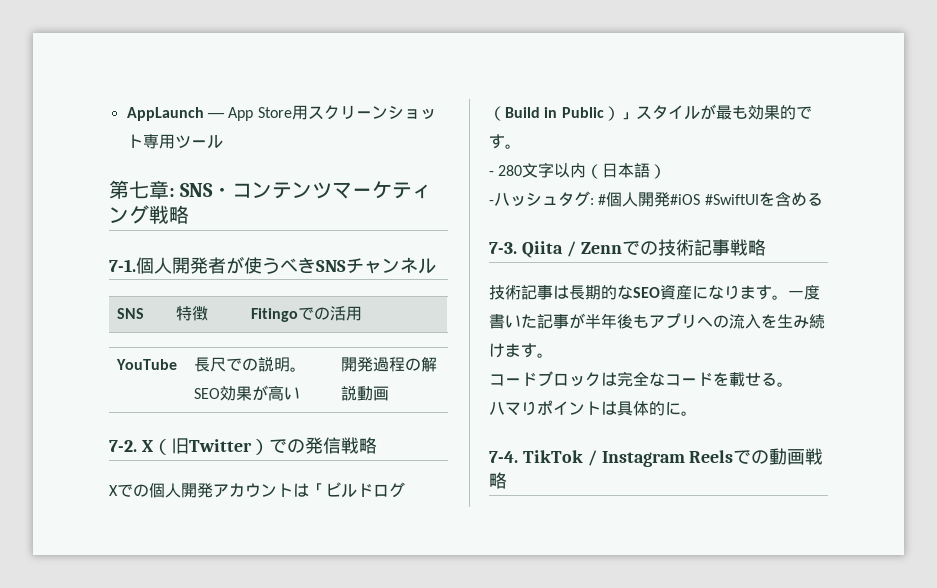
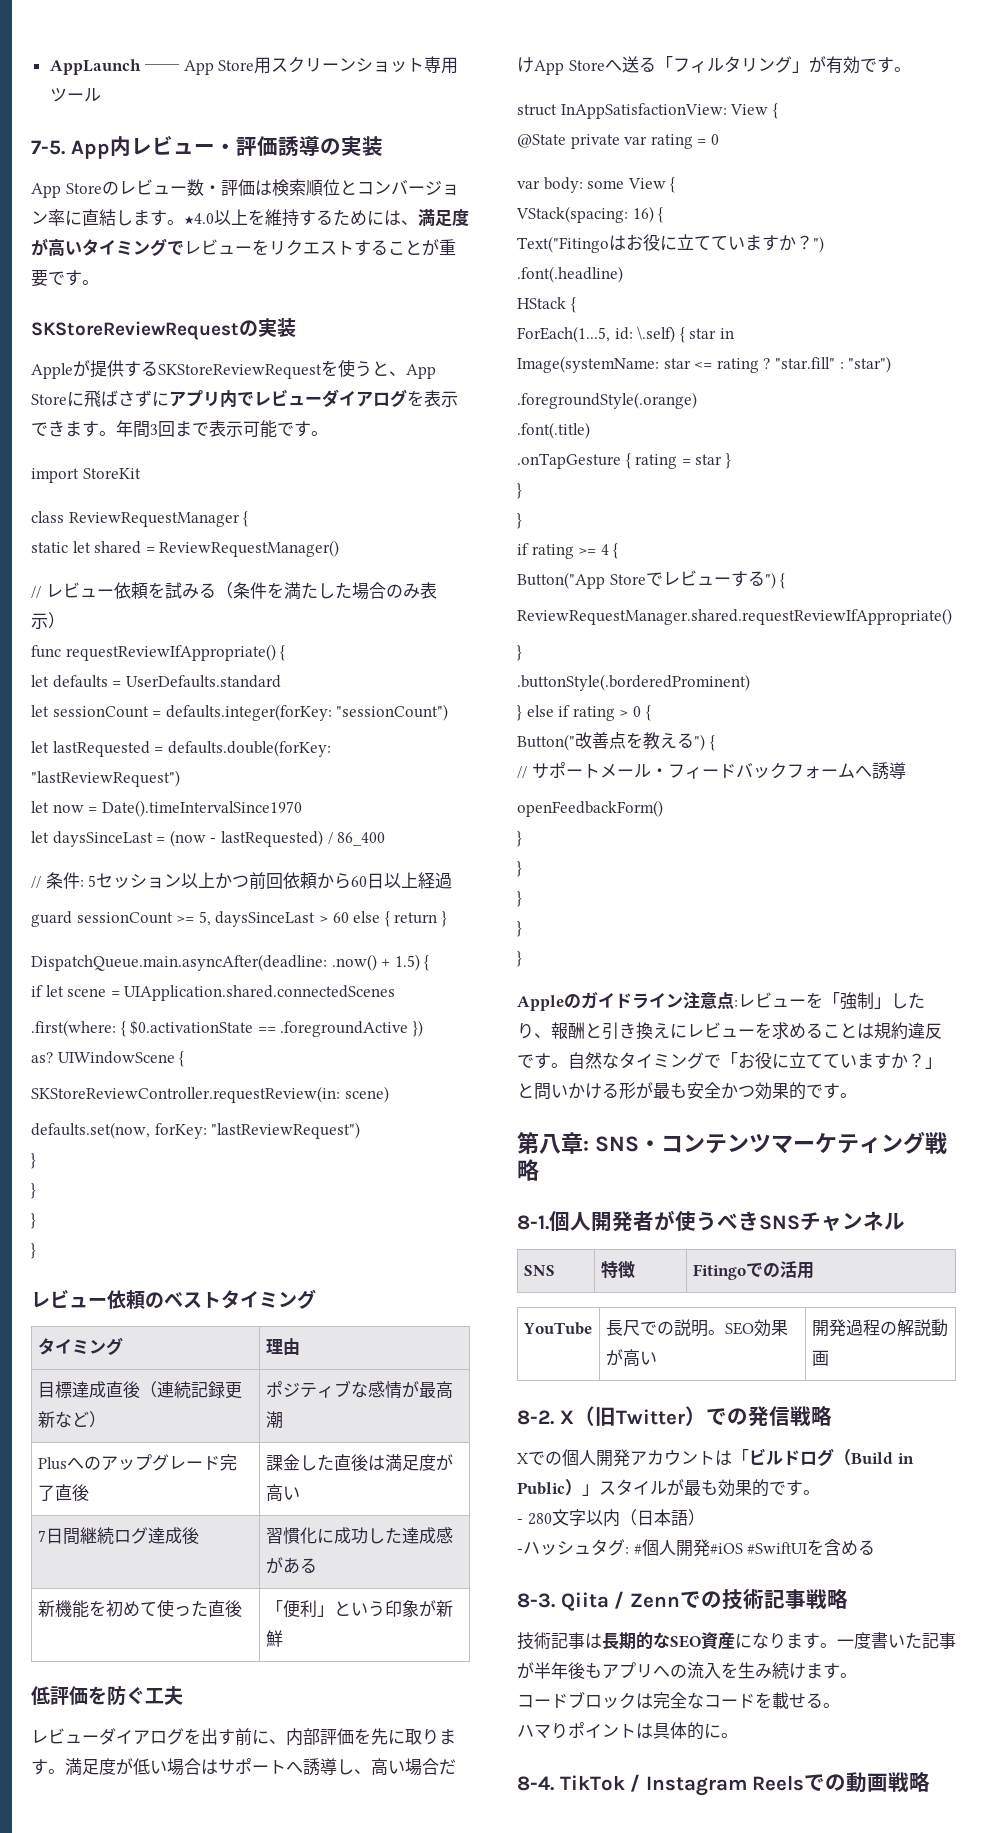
+ 7-5. App内レビュー・評価誘導の実装
+ App Storeのレビュー数・評価は検索順位とコンバージョン率に直結します。★4.0以上を維持するためには、満足度が高いタイミングでレビューをリクエストすることが重要です。
+ SKStoreReviewRequestの実装
+ Appleが提供するSKStoreReviewRequestを使うと、App Storeに飛ばさずにアプリ内でレビューダイアログを表示できます。年間3回まで表示可能です。
+ import StoreKit
+ class ReviewRequestManager {
+ static let shared = ReviewRequestManager()
+ // レビュー依頼を試みる（条件を満たした場合のみ表示）
+ func requestReviewIfAppropriate() {
+ let defaults = UserDefaults.standard
+ let sessionCount = defaults.integer(forKey: "sessionCount")
+ let lastRequested = defaults.double(forKey: "lastReviewRequest")
+ let now = Date().timeIntervalSince1970
+ let daysSinceLast = (now - lastRequested) / 86_400
+ // 条件: 5セッション以上かつ前回依頼から60日以上経過
+ guard sessionCount >= 5, daysSinceLast > 60 else { return }
+ DispatchQueue.main.asyncAfter(deadline: .now() + 1.5) {
+ if let scene = UIApplication.shared.connectedScenes
+ .first(where: { $0.activationState == .foregroundActive })
+ as? UIWindowScene {
+ SKStoreReviewController.requestReview(in: scene)
+ defaults.set(now, forKey: "lastReviewRequest")
+ }
+ }
+ }
+ }
+ レビュー依頼のベストタイミング
+ タイミング | 理由
+ 目標達成直後（連続記録更新など） | ポジティブな感情が最高潮
+ Plusへのアップグレード完了直後 | 課金した直後は満足度が高い
+ 7日間継続ログ達成後 | 習慣化に成功した達成感がある
+ 新機能を初めて使った直後 | 「便利」という印象が新鮮
+ 低評価を防ぐ工夫
+ レビューダイアログを出す前に、内部評価を先に取ります。満足度が低い場合はサポートへ誘導し、高い場合だけApp Storeへ送る「フィルタリング」が有効です。
+ struct InAppSatisfactionView: View {
+ @State private var rating = 0
+ var body: some View {
+ VStack(spacing: 16) {
+ Text("Fitingoはお役に立てていますか？")
+ .font(.headline)
+ HStack {
+ ForEach(1...5, id: \.self) { star in
+ Image(systemName: star <= rating ? "star.fill" : "star")
+ .foregroundStyle(.orange)
+ .font(.title)
+ .onTapGesture { rating = star }
+ }
+ }
+ if rating >= 4 {
+ Button("App Storeでレビューする") {
+ ReviewRequestManager.shared.requestReviewIfAppropriate()
+ }
+ .buttonStyle(.borderedProminent)
+ } else if rating > 0 {
+ Button("改善点を教える") {
+ // サポートメール・フィードバックフォームへ誘導
+ openFeedbackForm()
+ }
+ }
+ }
+ }
+ }
+ Appleのガイドライン注意点:レビューを「強制」したり、報酬と引き換えにレビューを求めることは規約違反です。自然なタイミングで「お役に立てていますか？」と問いかける形が最も安全かつ効果的です。
- 第七章: SNS・コンテンツマーケティング戦略
+ 第八章: SNS・コンテンツマーケティング戦略
- 7-1.
+ 8-1.
- 7-2.
+ 8-2.
- 7-3.
+ 8-3.
- 7-4.
+ 8-4.

